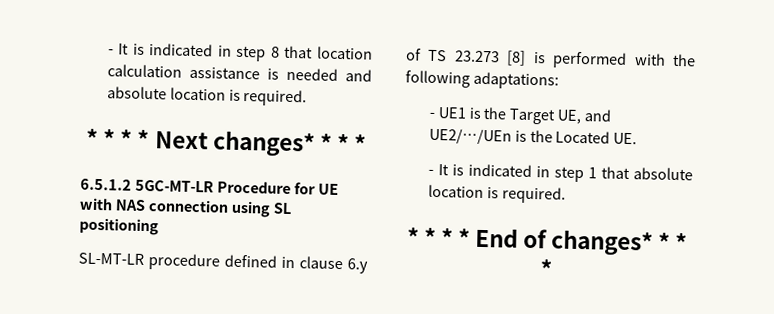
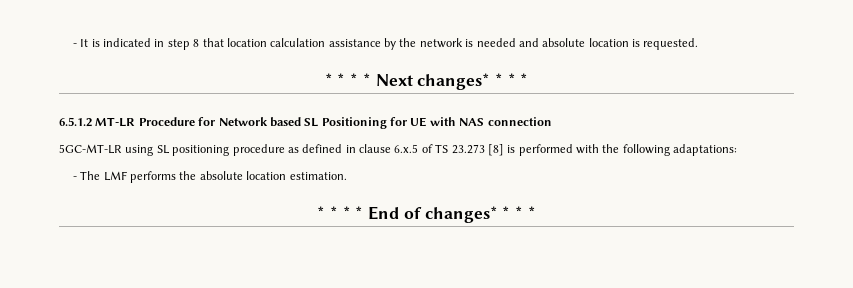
- - It is indicated in step 8 that location calculation assistance is needed and absolute location is required.
+ - It is indicated in step 8 that location calculation assistance by the network is needed and absolute location is requested.
- 6.5.1.2 5GC-MT-LR Procedure for UE with NAS connection using SL positioning
- SL-MT-LR procedure defined in clause 6.y of TS 23.273 [8] is performed with the following adaptations:
+ 6.5.1.2 MT-LR Procedure for Network based SL Positioning for UE with NAS connection
+ 5GC-MT-LR using SL positioning procedure as defined in clause 6.x.5 of TS 23.273 [8] is performed with the following adaptations:
- - UE1 is the Target UE, and UE2/…/UEn is the Located UE.
- - It is indicated in step 1 that absolute location is required.
+ - The LMF performs the absolute location estimation.

